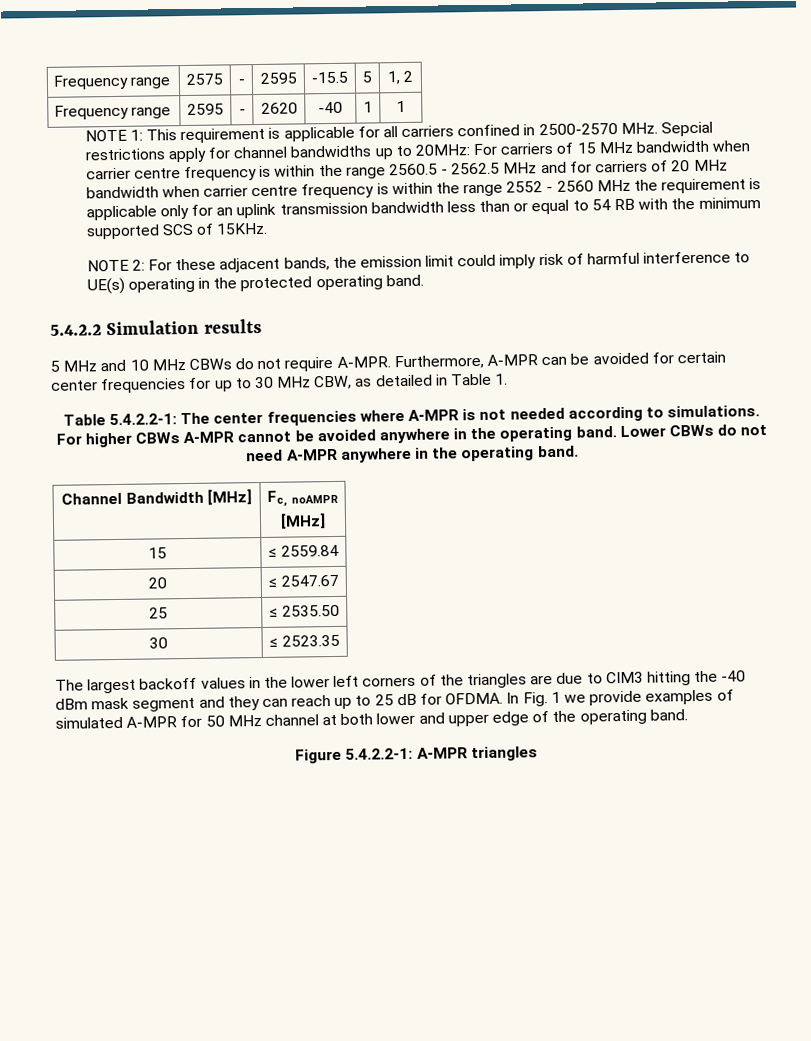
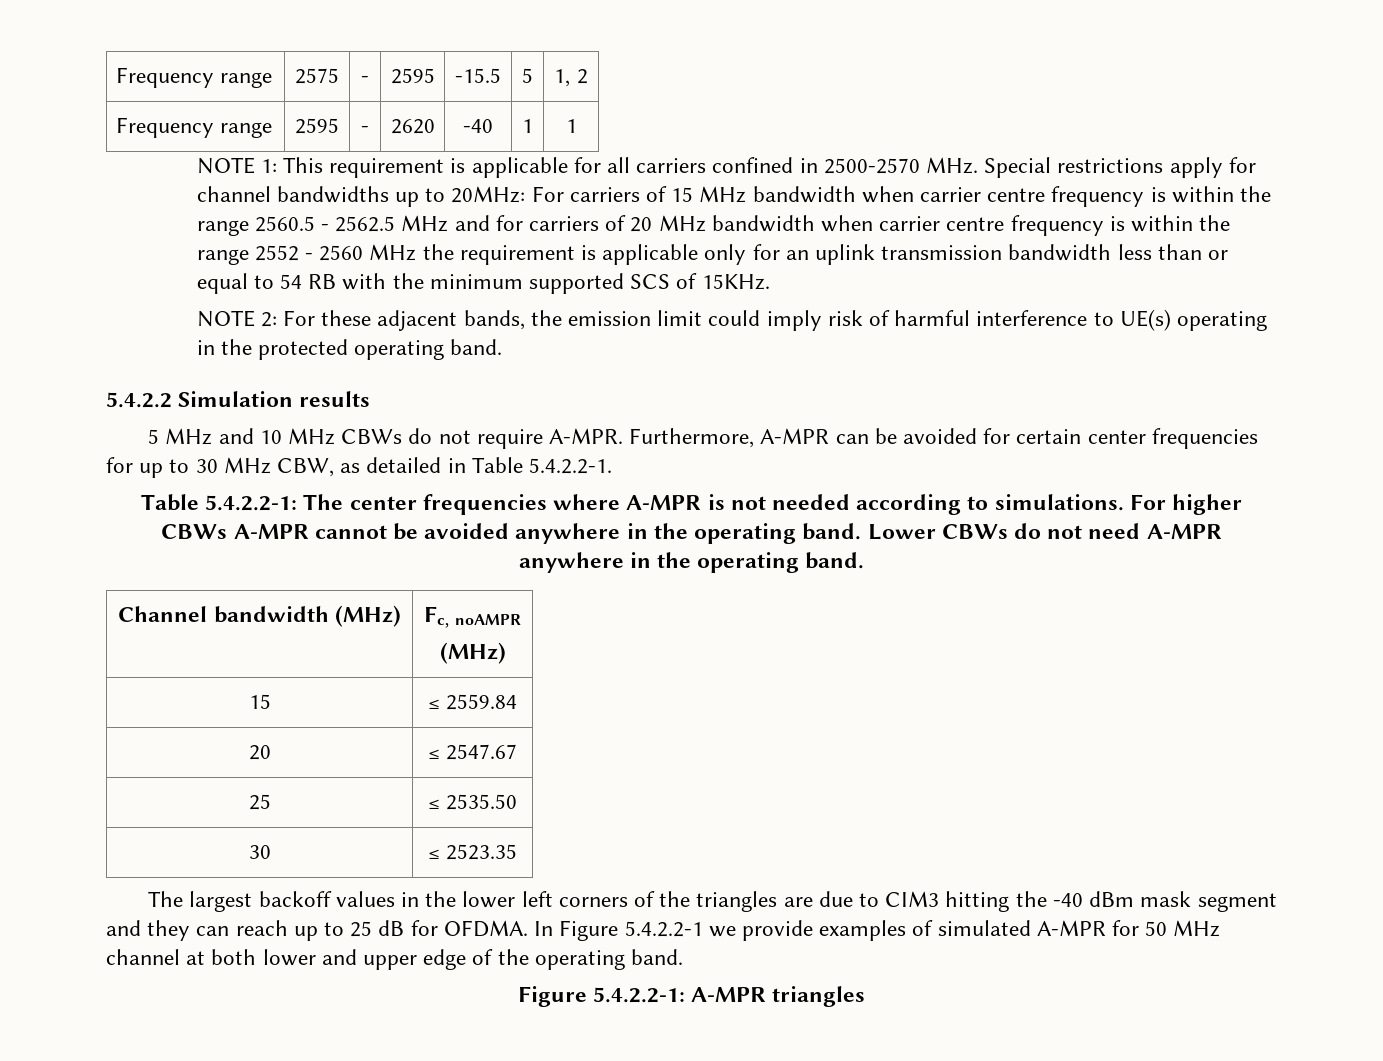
- This requirement is applicable for all carriers confined in 2500-2570 MHz. Sepcial restrictions apply for channel bandwidths up to 20MHz:
+ This requirement is applicable for all carriers confined in 2500-2570 MHz. Special restrictions apply for channel bandwidths up to 20MHz:
- Furthermore, A-MPR can be avoided for certain center frequencies for up to 30 MHz CBW, as detailed in Table 1.
+ Furthermore, A-MPR can be avoided for certain center frequencies for up to 30 MHz CBW, as detailed in Table 5.4.2.2-1.
- Channel Bandwidth [MHz] | Fc, noAMPR
- [MHz]
+ Channel bandwidth (MHz) | Fc, noAMPR
+ (MHz)
- In Fig. 1 we provide examples of simulated A-MPR for 50 MHz channel at both lower and upper edge of the operating band.
+ In Figure 5.4.2.2-1 we provide examples of simulated A-MPR for 50 MHz channel at both lower and upper edge of the operating band.

